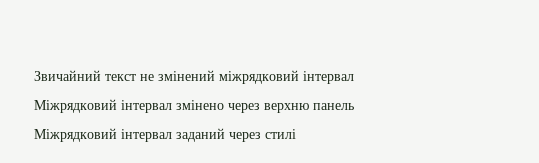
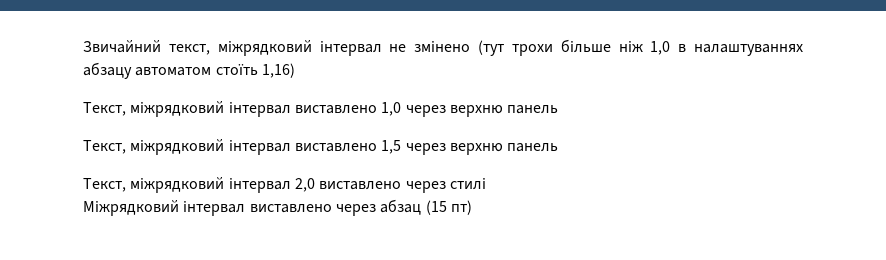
- Звичайний текст не змінений міжрядковий інтервал
- Міжрядковий інтервал змінено через верхню панель
- Міжрядковий інтервал заданий через стилі
+ Звичайний текст, міжрядковий інтервал не змінено (тут трохи більше ніж 1,0 в налаштуваннях абзацу автоматом стоїть 1,16)
+ Текст, міжрядковий інтервал виставлено 1,0 через верхню панель
+ Текст, міжрядковий інтервал виставлено 1,5 через верхню панель
+ Текст, міжрядковий інтервал 2,0 виставлено через стилі
+ Міжрядковий інтервал виставлено через абзац (15 пт)

